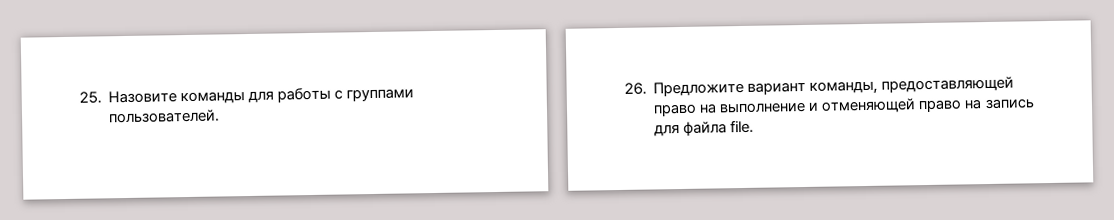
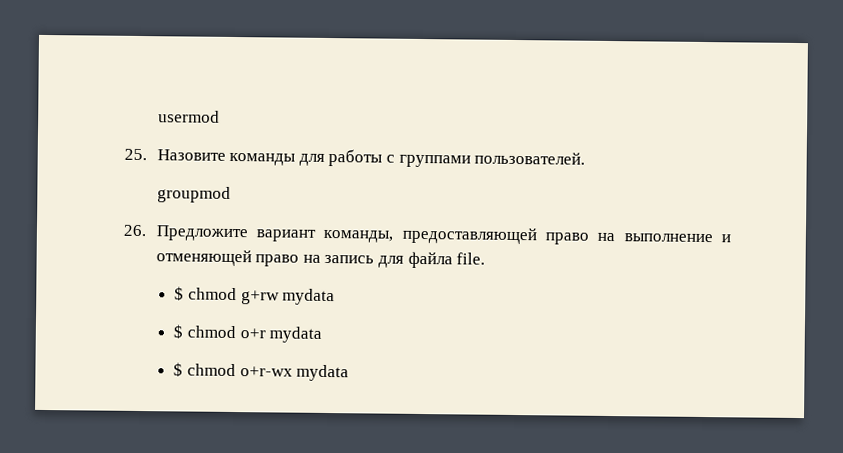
+ usermod
+ groupmod
+ $ chmod g+rw mydata
+ $ chmod o+r mydata
+ $ chmod o+r-wx mydata

